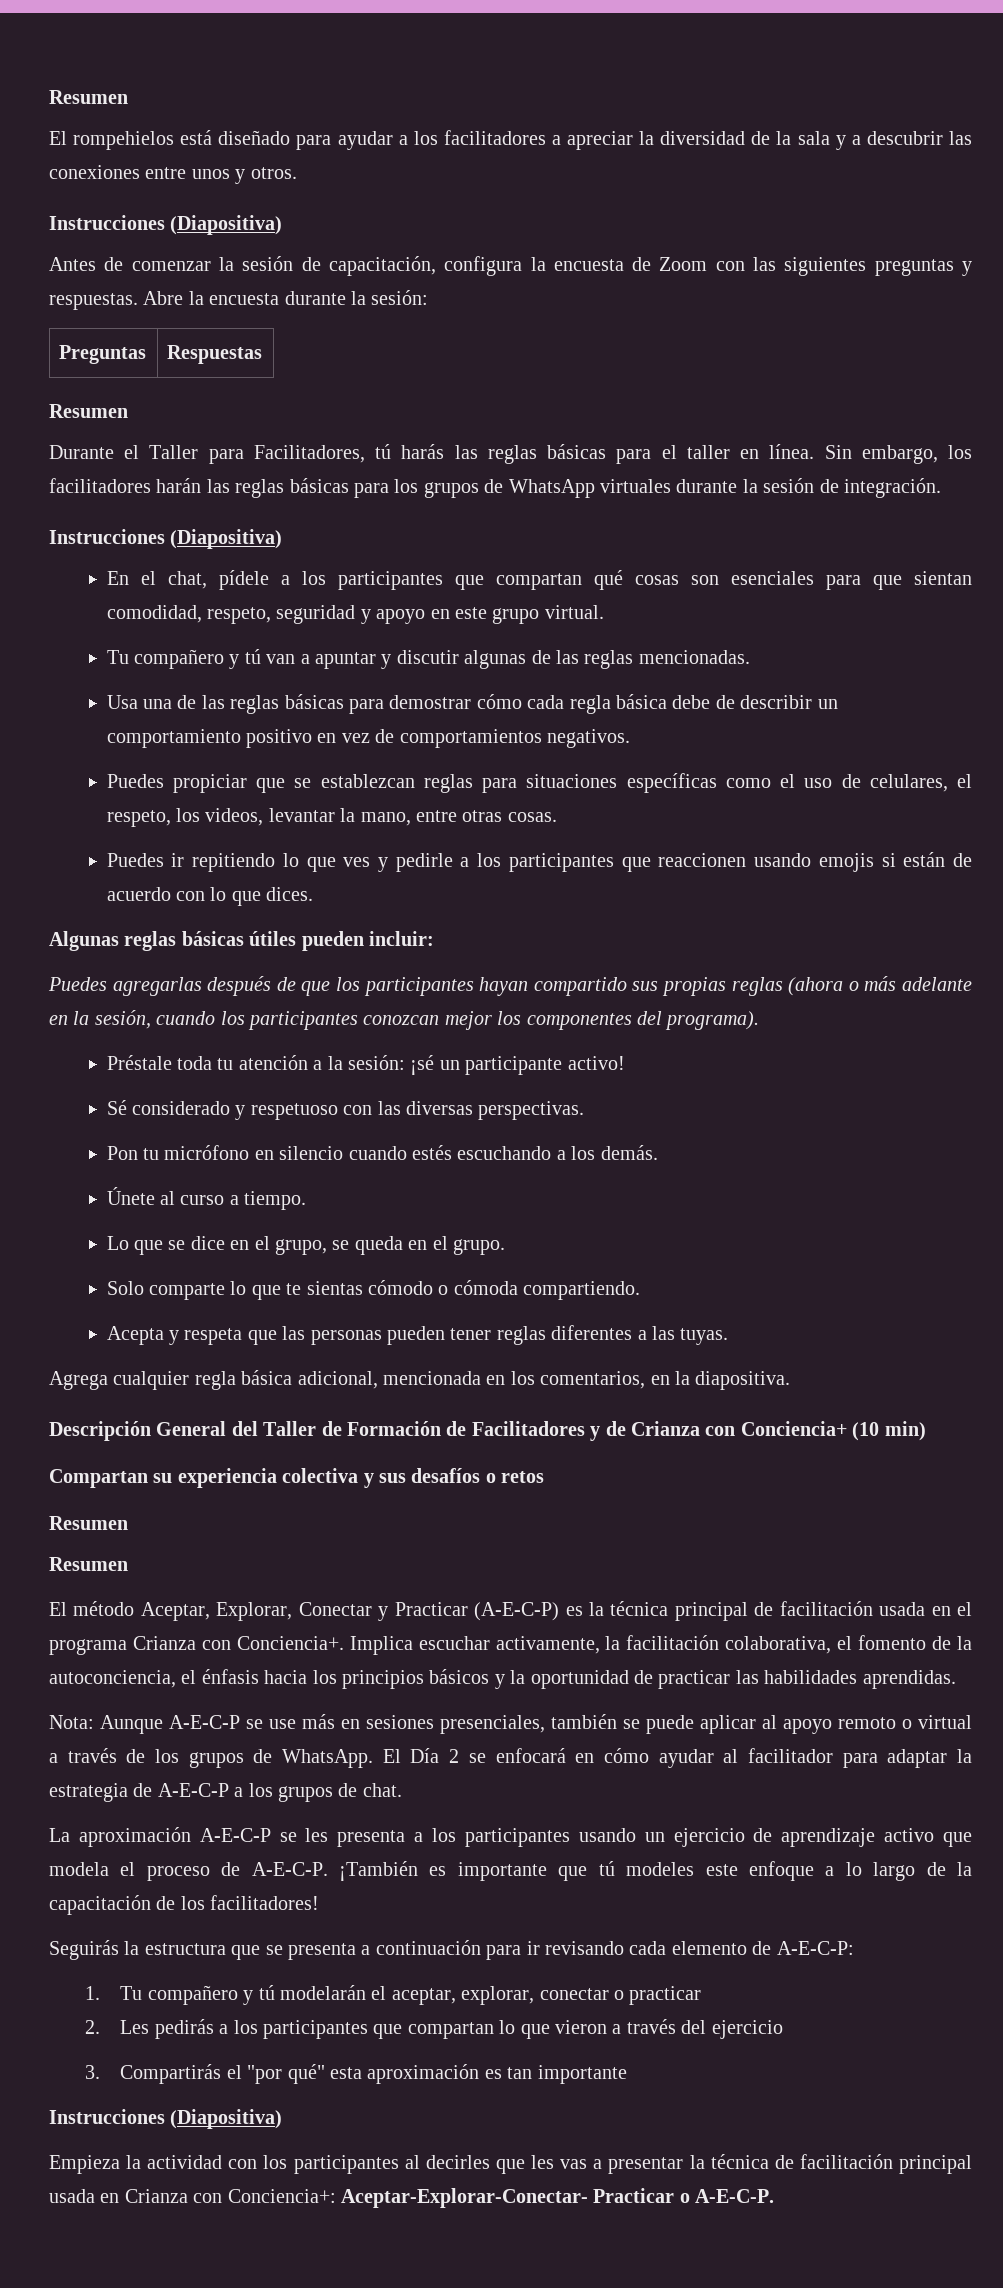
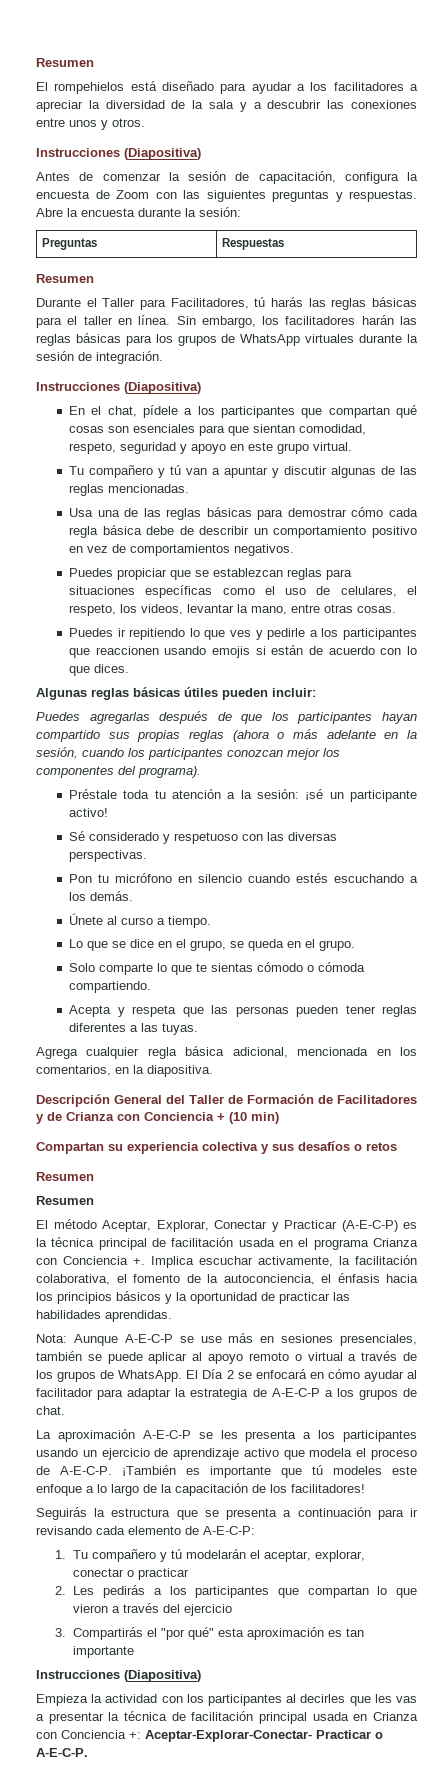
- Descripción General del Taller de Formación de Facilitadores y de Crianza con Conciencia+ (10 min)
+ Descripción General del Taller de Formación de Facilitadores y de Crianza con Conciencia + (10 min)
- El método Aceptar, Explorar, Conectar y Practicar (A-E-C-P) es la técnica principal de facilitación usada en el programa Crianza con Conciencia+.
+ El método Aceptar, Explorar, Conectar y Practicar (A-E-C-P) es la técnica principal de facilitación usada en el programa Crianza con Conciencia +.
- Empieza la actividad con los participantes al decirles que les vas a presentar la técnica de facilitación principal usada en Crianza con Conciencia+: Aceptar-Explorar-Conectar- Practicar o A-E-C-P.
+ Empieza la actividad con los participantes al decirles que les vas a presentar la técnica de facilitación principal usada en Crianza con Conciencia +: Aceptar-Explorar-Conectar- Practicar o A-E-C-P.

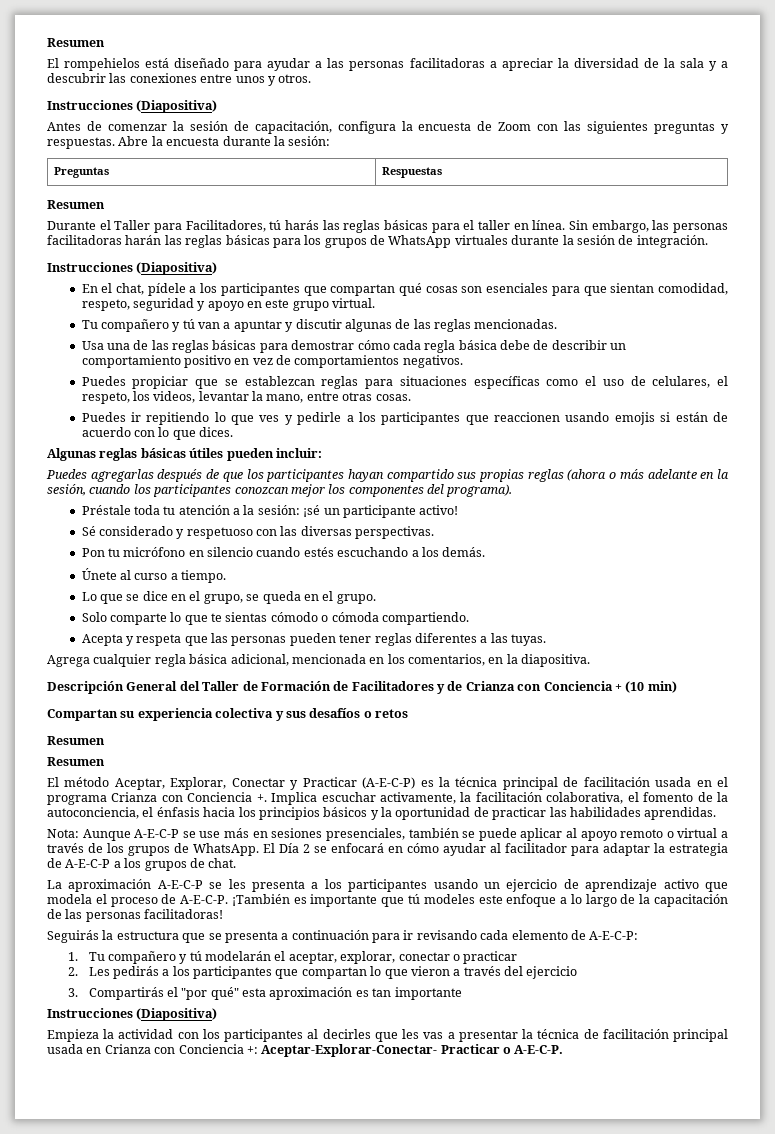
- El rompehielos está diseñado para ayudar a los facilitadores a apreciar la diversidad de la sala y a descubrir las conexiones entre unos y otros.
+ El rompehielos está diseñado para ayudar a las personas facilitadoras a apreciar la diversidad de la sala y a descubrir las conexiones entre unos y otros.
- Sin embargo, los facilitadores harán las reglas básicas para los grupos de WhatsApp virtuales durante la sesión de integración.
+ Sin embargo, las personas facilitadoras harán las reglas básicas para los grupos de WhatsApp virtuales durante la sesión de integración.
- ¡También es importante que tú modeles este enfoque a lo largo de la capacitación de los facilitadores!
+ ¡También es importante que tú modeles este enfoque a lo largo de la capacitación de las personas facilitadoras!

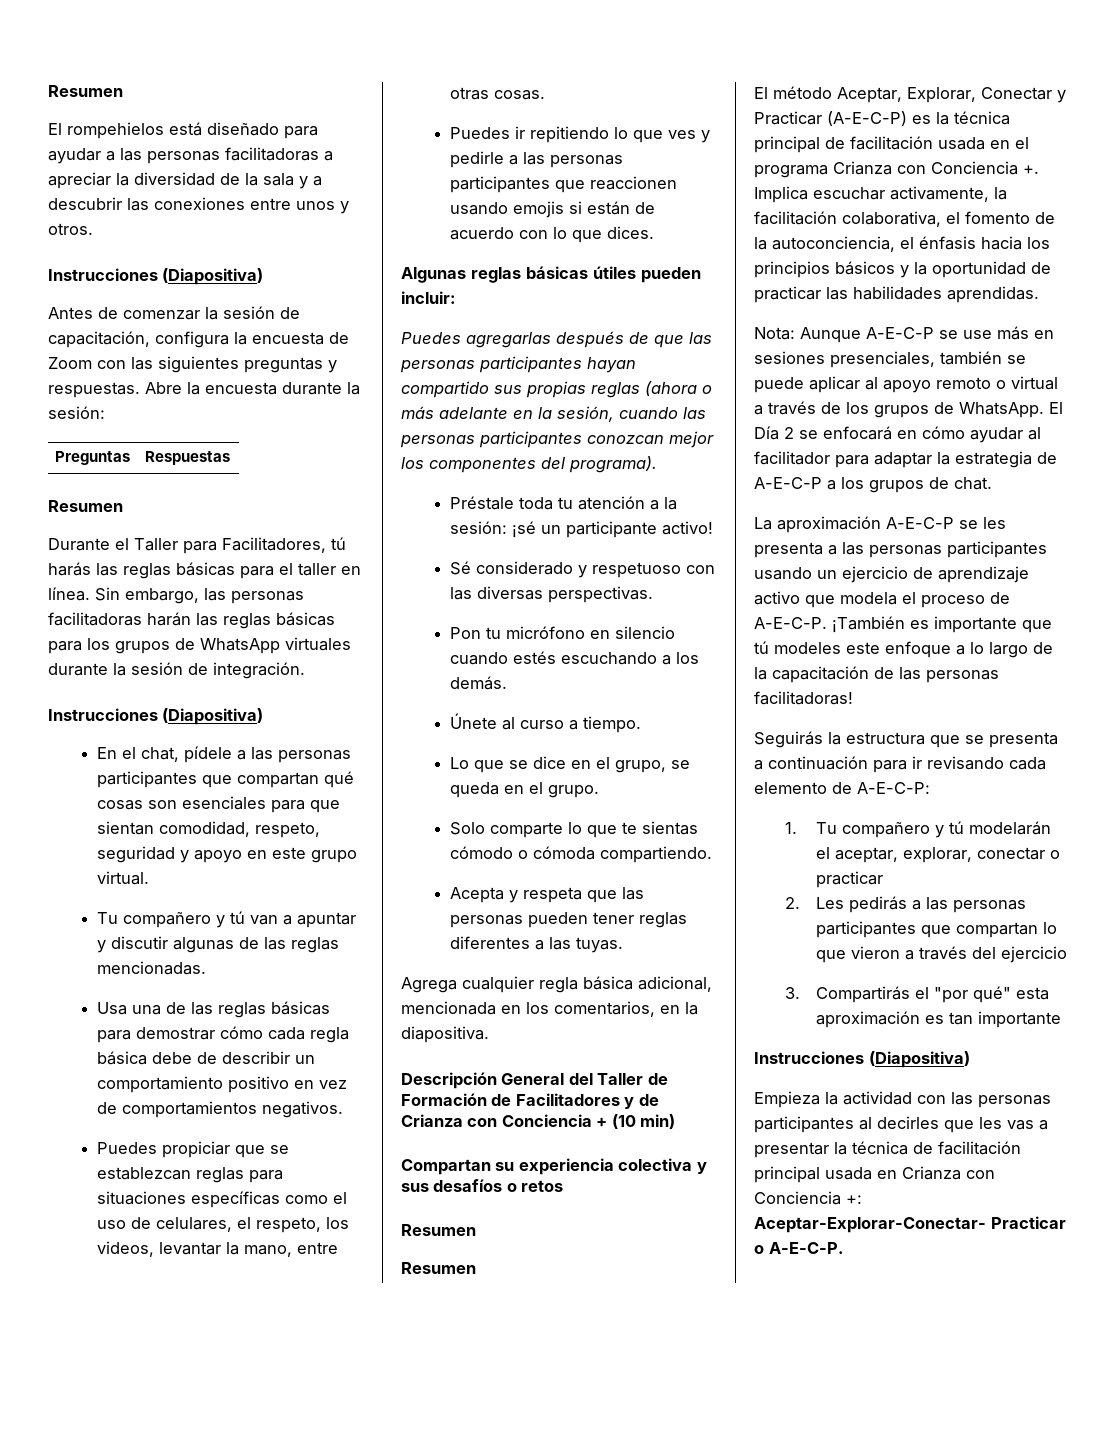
- En el chat, pídele a los participantes que compartan qué cosas son esenciales para que sientan comodidad, respeto, seguridad y apoyo en este grupo virtual.
+ En el chat, pídele a las personas participantes que compartan qué cosas son esenciales para que sientan comodidad, respeto, seguridad y apoyo en este grupo virtual.
- Puedes ir repitiendo lo que ves y pedirle a los participantes que reaccionen usando emojis si están de acuerdo con lo que dices.
+ Puedes ir repitiendo lo que ves y pedirle a las personas participantes que reaccionen usando emojis si están de acuerdo con lo que dices.
- Puedes agregarlas después de que los participantes hayan compartido sus propias reglas (ahora o más adelante en la sesión, cuando los participantes conozcan mejor los componentes del programa).
+ Puedes agregarlas después de que las personas participantes hayan compartido sus propias reglas (ahora o más adelante en la sesión, cuando las personas participantes conozcan mejor los componentes del programa).
- La aproximación A-E-C-P se les presenta a los participantes usando un ejercicio de aprendizaje activo que modela el proceso de A-E-C-P.
+ La aproximación A-E-C-P se les presenta a las personas participantes usando un ejercicio de aprendizaje activo que modela el proceso de A-E-C-P.
- 2. Les pedirás a los participantes que compartan lo que vieron a través del ejercicio
+ 2. Les pedirás a las personas participantes que compartan lo que vieron a través del ejercicio
- Empieza la actividad con los participantes al decirles que les vas a presentar la técnica de facilitación principal usada en Crianza con Conciencia +: Aceptar-Explorar-Conectar- Practicar o A-E-C-P.
+ Empieza la actividad con las personas participantes al decirles que les vas a presentar la técnica de facilitación principal usada en Crianza con Conciencia +: Aceptar-Explorar-Conectar- Practicar o A-E-C-P.

